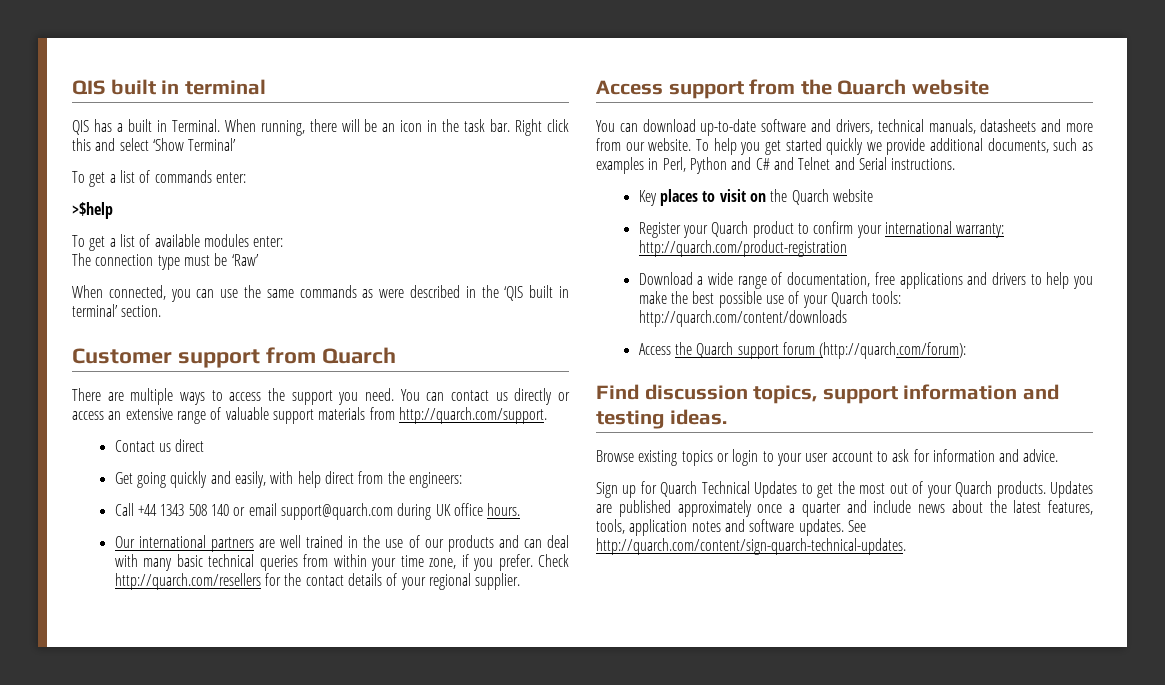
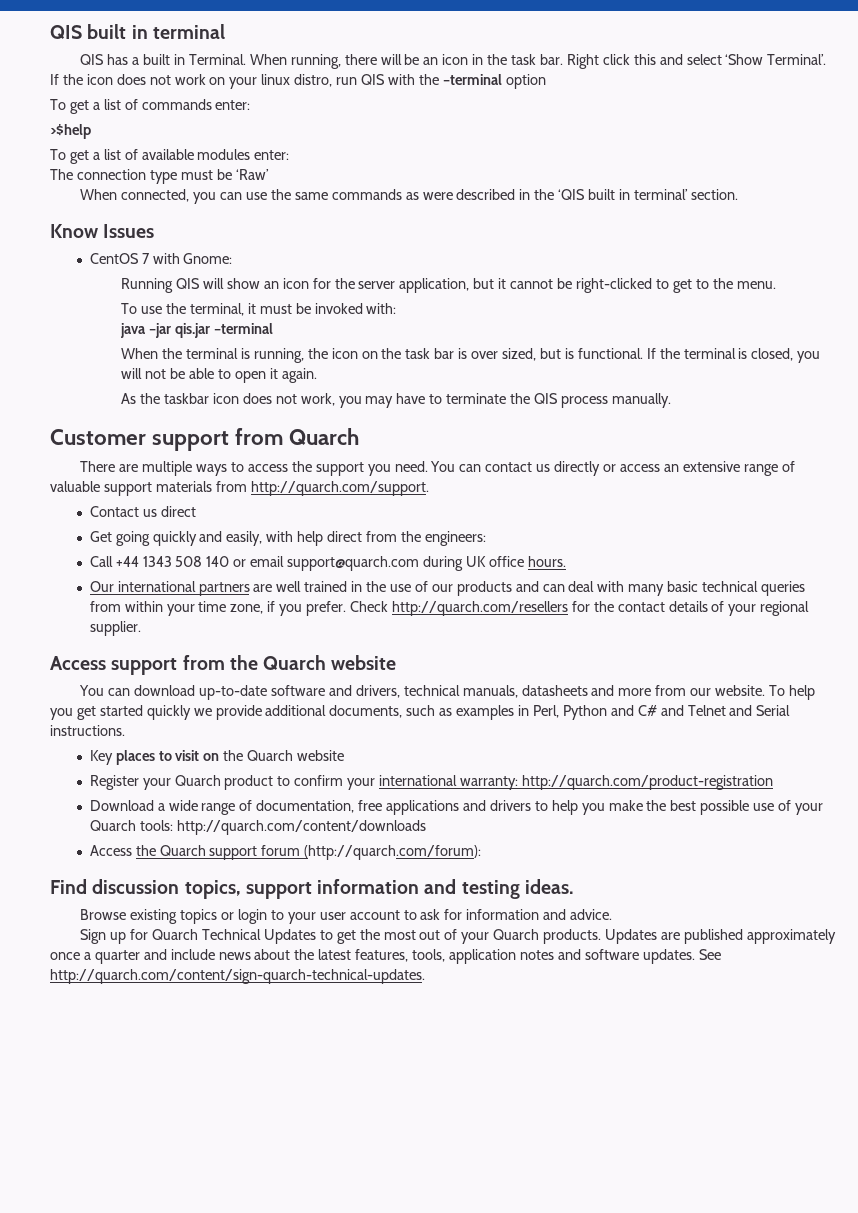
- Right click this and select ‘Show Terminal’
+ Right click this and select ‘Show Terminal’. If the icon does not work on your linux distro, run QIS with the –terminal option
+ Know Issues
+ CentOS 7 with Gnome:
+ Running QIS will show an icon for the server application, but it cannot be right-clicked to get to the menu.
+ To use the terminal, it must be invoked with:
+ java –jar qis.jar –terminal
+ When the terminal is running, the icon on the task bar is over sized, but is functional. If the terminal is closed, you will not be able to open it again.
+ As the taskbar icon does not work, you may have to terminate the QIS process manually.

